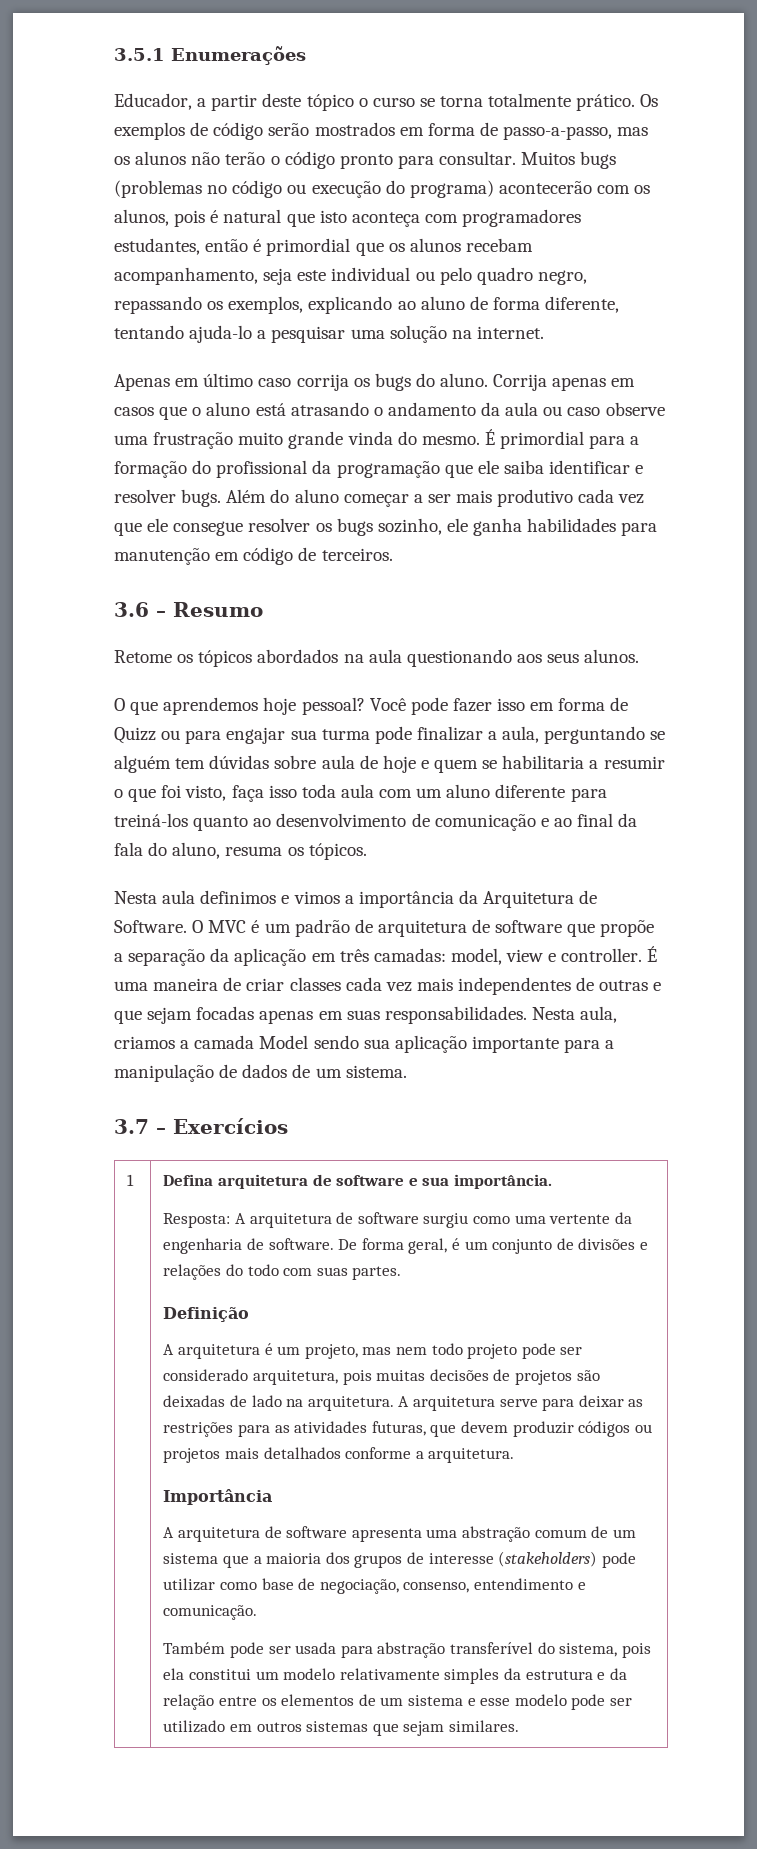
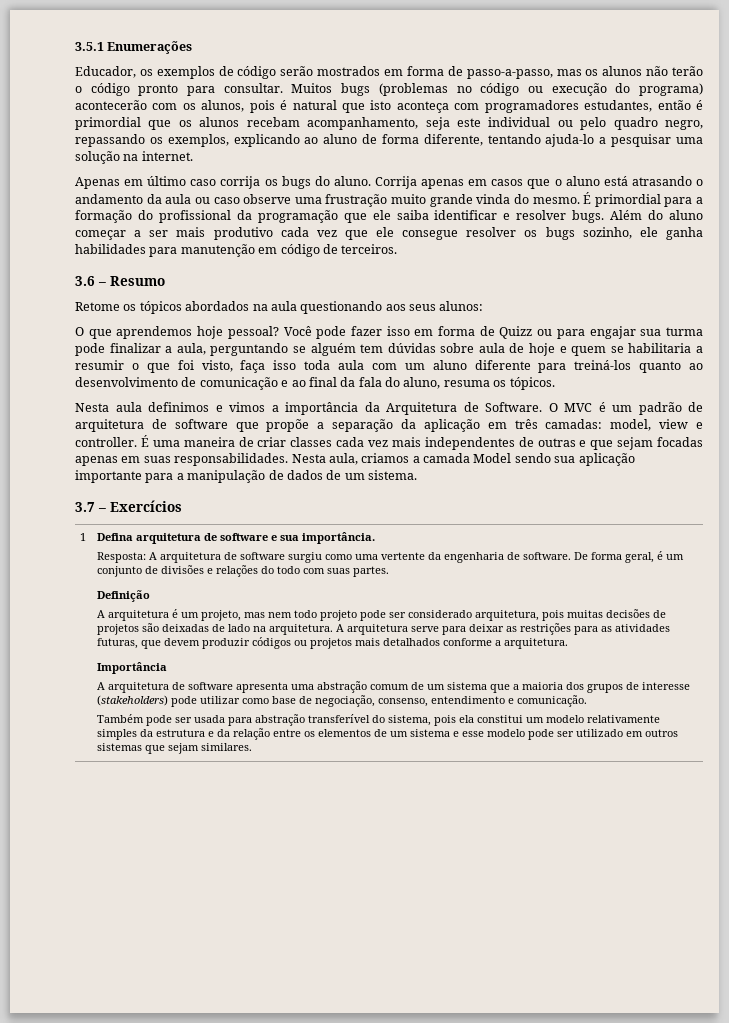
- Educador, a partir deste tópico o curso se torna totalmente prático. Os exemplos de código serão mostrados em forma de passo-a-passo, mas os alunos não terão o código pronto para consultar.
+ Educador, os exemplos de código serão mostrados em forma de passo-a-passo, mas os alunos não terão o código pronto para consultar.
- Retome os tópicos abordados na aula questionando aos seus alunos.
+ Retome os tópicos abordados na aula questionando aos seus alunos:

